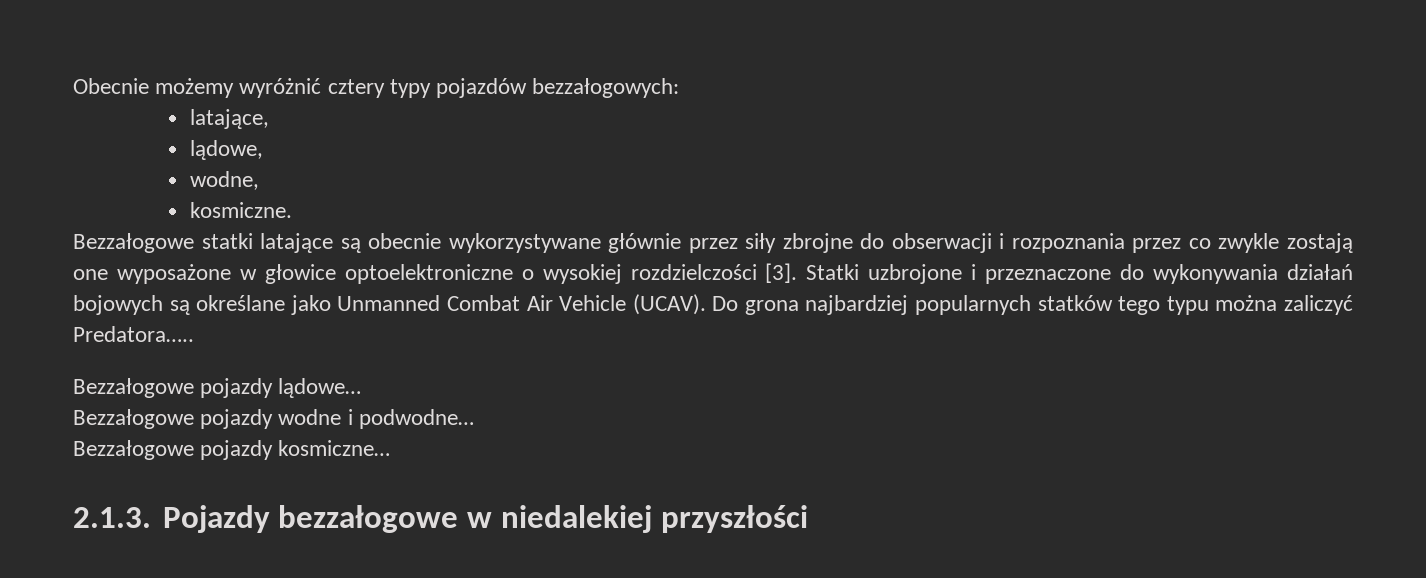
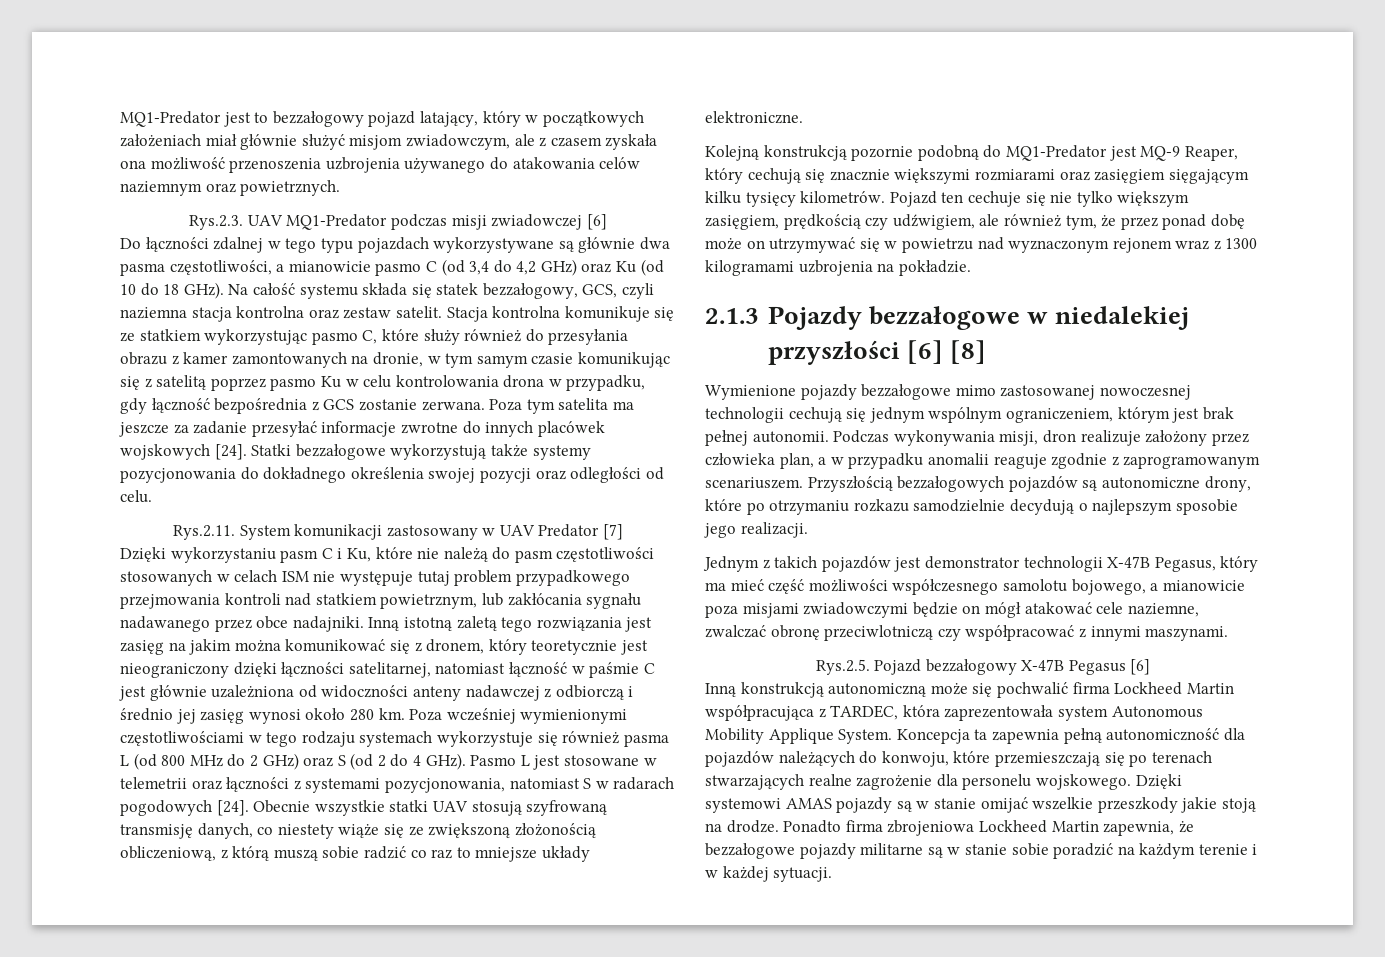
- Obecnie możemy wyróżnić cztery typy pojazdów bezzałogowych:
- latające,
- lądowe,
- wodne,
- kosmiczne.
- Bezzałogowe statki latające są obecnie wykorzystywane głównie przez siły zbrojne do obserwacji i rozpoznania przez co zwykle zostają one wyposażone w głowice optoelektroniczne o wysokiej rozdzielczości [3]. Statki uzbrojone i przeznaczone do wykonywania działań bojowych są określane jako Unmanned Combat Air Vehicle (UCAV). Do grona najbardziej popularnych statków tego typu można zaliczyć Predatora…..
- Bezzałogowe pojazdy lądowe…
- Bezzałogowe pojazdy wodne i podwodne…
- Bezzałogowe pojazdy kosmiczne…
- 2.1.3. Pojazdy bezzałogowe w niedalekiej przyszłości
+ MQ1-Predator jest to bezzałogowy pojazd latający, który w początkowych założeniach miał głównie służyć misjom zwiadowczym, ale z czasem zyskała ona możliwość przenoszenia uzbrojenia używanego do atakowania celów naziemnym oraz powietrznych.
+ Rys.2.3. UAV MQ1-Predator podczas misji zwiadowczej [6]
+ Do łączności zdalnej w tego typu pojazdach wykorzystywane są głównie dwa pasma częstotliwości, a mianowicie pasmo C (od 3,4 do 4,2 GHz) oraz Ku (od 10 do 18 GHz). Na całość systemu składa się statek bezzałogowy, GCS, czyli naziemna stacja kontrolna oraz zestaw satelit. Stacja kontrolna komunikuje się ze statkiem wykorzystując pasmo C, które służy również do przesyłania obrazu z kamer zamontowanych na dronie, w tym samym czasie komunikując się z satelitą poprzez pasmo Ku w celu kontrolowania drona w przypadku, gdy łączność bezpośrednia z GCS zostanie zerwana. Poza tym satelita ma jeszcze za zadanie przesyłać informacje zwrotne do innych placówek wojskowych [24]. Statki bezzałogowe wykorzystują także systemy pozycjonowania do dokładnego określenia swojej pozycji oraz odległości od celu.
+ Rys.2.11. System komunikacji zastosowany w UAV Predator [7]
+ Dzięki wykorzystaniu pasm C i Ku, które nie należą do pasm częstotliwości stosowanych w celach ISM nie występuje tutaj problem przypadkowego przejmowania kontroli nad statkiem powietrznym, lub zakłócania sygnału nadawanego przez obce nadajniki. Inną istotną zaletą tego rozwiązania jest zasięg na jakim można komunikować się z dronem, który teoretycznie jest nieograniczony dzięki łączności satelitarnej, natomiast łączność w paśmie C jest głównie uzależniona od widoczności anteny nadawczej z odbiorczą i średnio jej zasięg wynosi około 280 km. Poza wcześniej wymienionymi częstotliwościami w tego rodzaju systemach wykorzystuje się również pasma L (od 800 MHz do 2 GHz) oraz S (od 2 do 4 GHz). Pasmo L jest stosowane w telemetrii oraz łączności z systemami pozycjonowania, natomiast S w radarach pogodowych [24]. Obecnie wszystkie statki UAV stosują szyfrowaną transmisję danych, co niestety wiąże się ze zwiększoną złożonością obliczeniową, z którą muszą sobie radzić co raz to mniejsze układy elektroniczne.
+ Kolejną konstrukcją pozornie podobną do MQ1-Predator jest MQ-9 Reaper, który cechują się znacznie większymi rozmiarami oraz zasięgiem sięgającym kilku tysięcy kilometrów. Pojazd ten cechuje się nie tylko większym zasięgiem, prędkością czy udźwigiem, ale również tym, że przez ponad dobę może on utrzymywać się w powietrzu nad wyznaczonym rejonem wraz z 1300 kilogramami uzbrojenia na pokładzie.
+ 2.1.3 Pojazdy bezzałogowe w niedalekiej przyszłości [6] [8]
+ Wymienione pojazdy bezzałogowe mimo zastosowanej nowoczesnej technologii cechują się jednym wspólnym ograniczeniem, którym jest brak pełnej autonomii. Podczas wykonywania misji, dron realizuje założony przez człowieka plan, a w przypadku anomalii reaguje zgodnie z zaprogramowanym scenariuszem. Przyszłością bezzałogowych pojazdów są autonomiczne drony, które po otrzymaniu rozkazu samodzielnie decydują o najlepszym sposobie jego realizacji.
+ Jednym z takich pojazdów jest demonstrator technologii X-47B Pegasus, który ma mieć część możliwości współczesnego samolotu bojowego, a mianowicie poza misjami zwiadowczymi będzie on mógł atakować cele naziemne, zwalczać obronę przeciwlotniczą czy współpracować z innymi maszynami.
+ Rys.2.5. Pojazd bezzałogowy X-47B Pegasus [6]
+ Inną konstrukcją autonomiczną może się pochwalić firma Lockheed Martin współpracująca z TARDEC, która zaprezentowała system Autonomous Mobility Applique System. Koncepcja ta zapewnia pełną autonomiczność dla pojazdów należących do konwoju, które przemieszczają się po terenach stwarzających realne zagrożenie dla personelu wojskowego. Dzięki systemowi AMAS pojazdy są w stanie omijać wszelkie przeszkody jakie stoją na drodze. Ponadto firma zbrojeniowa Lockheed Martin zapewnia, że bezzałogowe pojazdy militarne są w stanie sobie poradzić na każdym terenie i w każdej sytuacji.

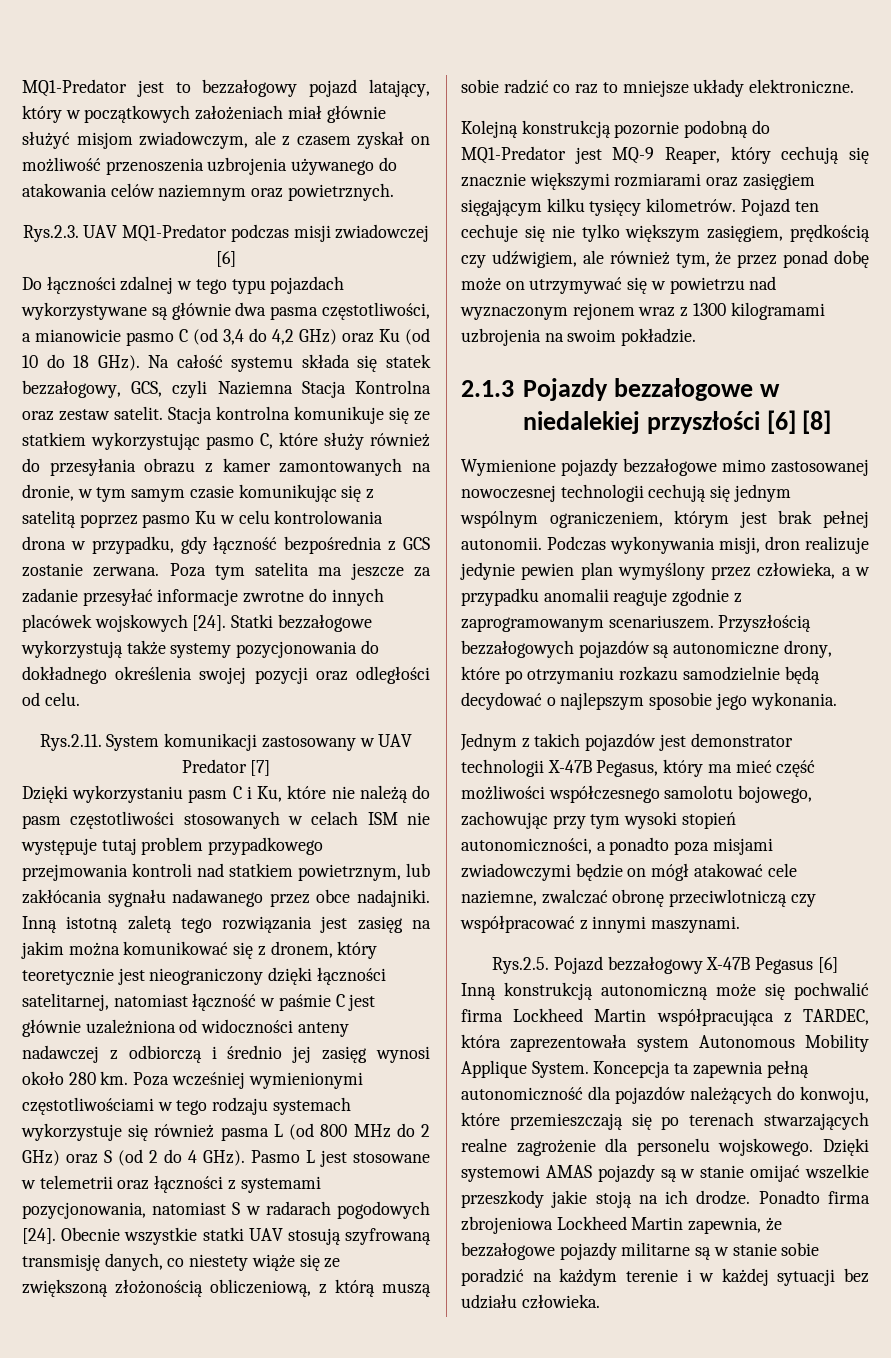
- MQ1-Predator jest to bezzałogowy pojazd latający, który w początkowych założeniach miał głównie służyć misjom zwiadowczym, ale z czasem zyskała ona możliwość przenoszenia uzbrojenia używanego do atakowania celów naziemnym oraz powietrznych.
+ MQ1-Predator jest to bezzałogowy pojazd latający, który w początkowych założeniach miał głównie służyć misjom zwiadowczym, ale z czasem zyskał on możliwość przenoszenia uzbrojenia używanego do atakowania celów naziemnym oraz powietrznych.
- Na całość systemu składa się statek bezzałogowy, GCS, czyli naziemna stacja kontrolna oraz zestaw satelit.
+ Na całość systemu składa się statek bezzałogowy, GCS, czyli Naziemna Stacja Kontrolna oraz zestaw satelit.
- Pojazd ten cechuje się nie tylko większym zasięgiem, prędkością czy udźwigiem, ale również tym, że przez ponad dobę może on utrzymywać się w powietrzu nad wyznaczonym rejonem wraz z 1300 kilogramami uzbrojenia na pokładzie.
+ Pojazd ten cechuje się nie tylko większym zasięgiem, prędkością czy udźwigiem, ale również tym, że przez ponad dobę może on utrzymywać się w powietrzu nad wyznaczonym rejonem wraz z 1300 kilogramami uzbrojenia na swoim pokładzie.
- Podczas wykonywania misji, dron realizuje założony przez człowieka plan, a w przypadku anomalii reaguje zgodnie z zaprogramowanym scenariuszem.
+ Podczas wykonywania misji, dron realizuje jedynie pewien plan wymyślony przez człowieka, a w przypadku anomalii reaguje zgodnie z zaprogramowanym scenariuszem.
- Przyszłością bezzałogowych pojazdów są autonomiczne drony, które po otrzymaniu rozkazu samodzielnie decydują o najlepszym sposobie jego realizacji.
+ Przyszłością bezzałogowych pojazdów są autonomiczne drony, które po otrzymaniu rozkazu samodzielnie będą decydować o najlepszym sposobie jego wykonania.
- Jednym z takich pojazdów jest demonstrator technologii X-47B Pegasus, który ma mieć część możliwości współczesnego samolotu bojowego, a mianowicie poza misjami zwiadowczymi będzie on mógł atakować cele naziemne, zwalczać obronę przeciwlotniczą czy współpracować z innymi maszynami.
+ Jednym z takich pojazdów jest demonstrator technologii X-47B Pegasus, który ma mieć część możliwości współczesnego samolotu bojowego, zachowując przy tym wysoki stopień autonomiczności, a ponadto poza misjami zwiadowczymi będzie on mógł atakować cele naziemne, zwalczać obronę przeciwlotniczą czy współpracować z innymi maszynami.
- Dzięki systemowi AMAS pojazdy są w stanie omijać wszelkie przeszkody jakie stoją na drodze.
+ Dzięki systemowi AMAS pojazdy są w stanie omijać wszelkie przeszkody jakie stoją na ich drodze.
- Ponadto firma zbrojeniowa Lockheed Martin zapewnia, że bezzałogowe pojazdy militarne są w stanie sobie poradzić na każdym terenie i w każdej sytuacji.
+ Ponadto firma zbrojeniowa Lockheed Martin zapewnia, że bezzałogowe pojazdy militarne są w stanie sobie poradzić na każdym terenie i w każdej sytuacji bez udziału człowieka.

